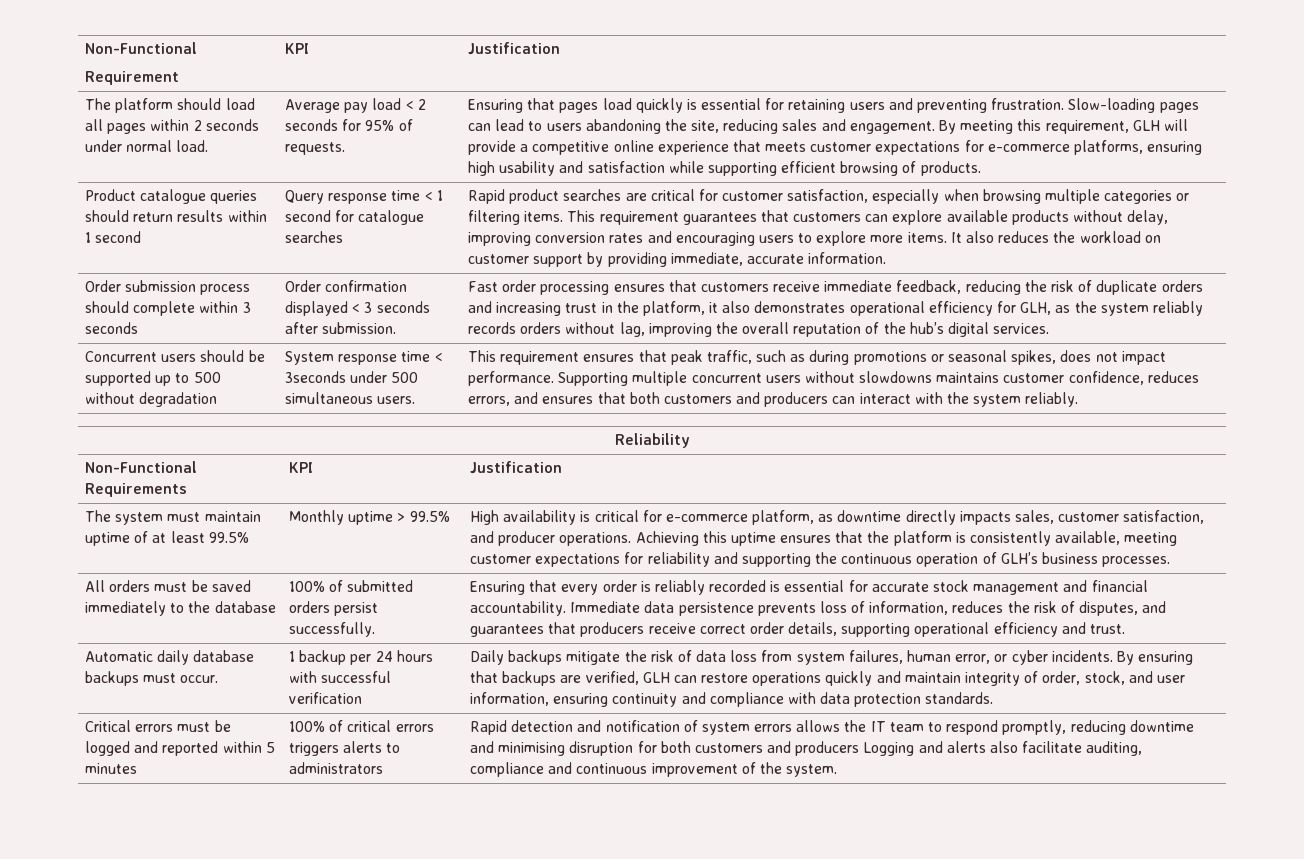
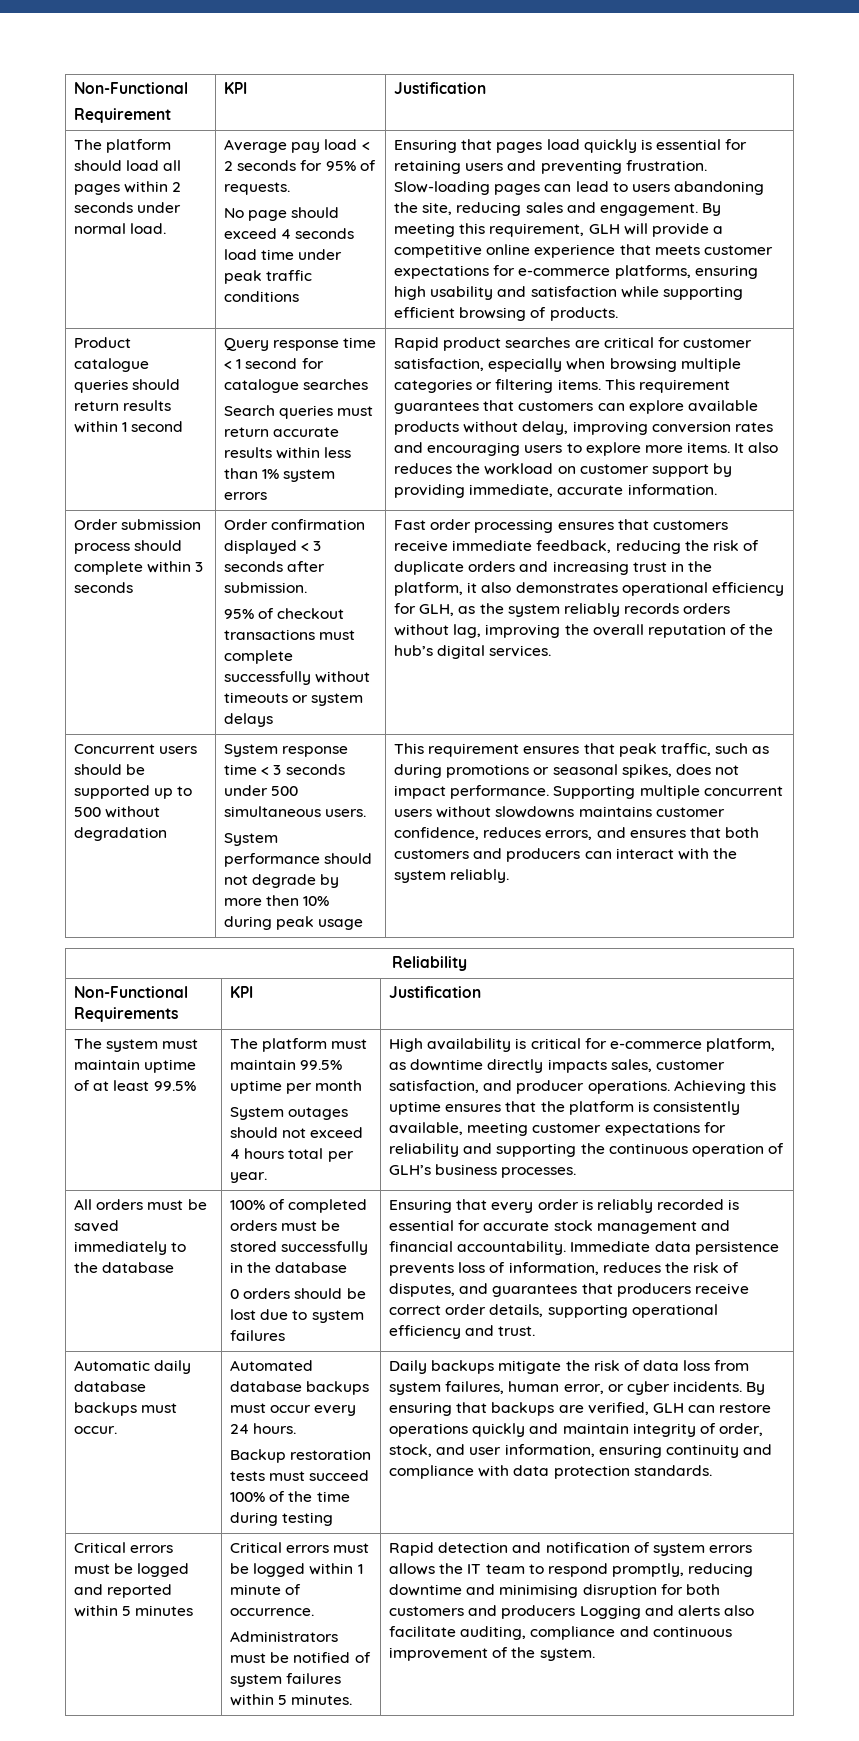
+ No page should exceed 4 seconds load time under peak traffic conditions
+ Search queries must return accurate results within less than 1% system errors
+ 95% of checkout transactions must complete successfully without timeouts or system delays
- System response time < 3seconds under 500 simultaneous users.
+ System response time < 3 seconds under 500 simultaneous users.
+ System performance should not degrade by more then 10% during peak usage
- Monthly uptime > 99.5%
+ The platform must maintain 99.5% uptime per month
+ System outages should not exceed 4 hours total per year.
- 100% of submitted orders persist successfully.
+ 100% of completed orders must be stored successfully in the database
+ 0 orders should be lost due to system failures
- 1 backup per 24 hours with successful verification
+ Automated database backups must occur every 24 hours.
+ Backup restoration tests must succeed 100% of the time during testing
- 100% of critical errors triggers alerts to administrators
+ Critical errors must be logged within 1 minute of occurrence.
+ Administrators must be notified of system failures within 5 minutes.

